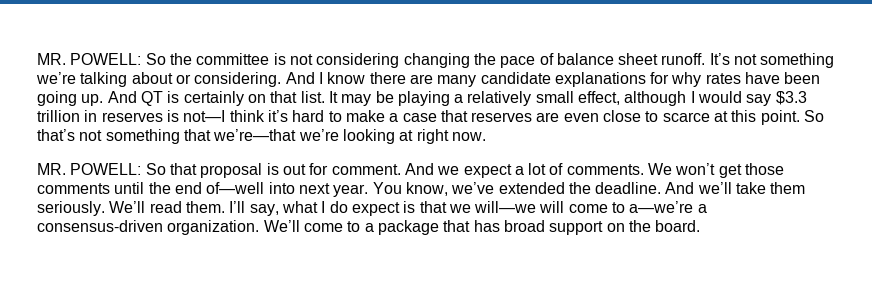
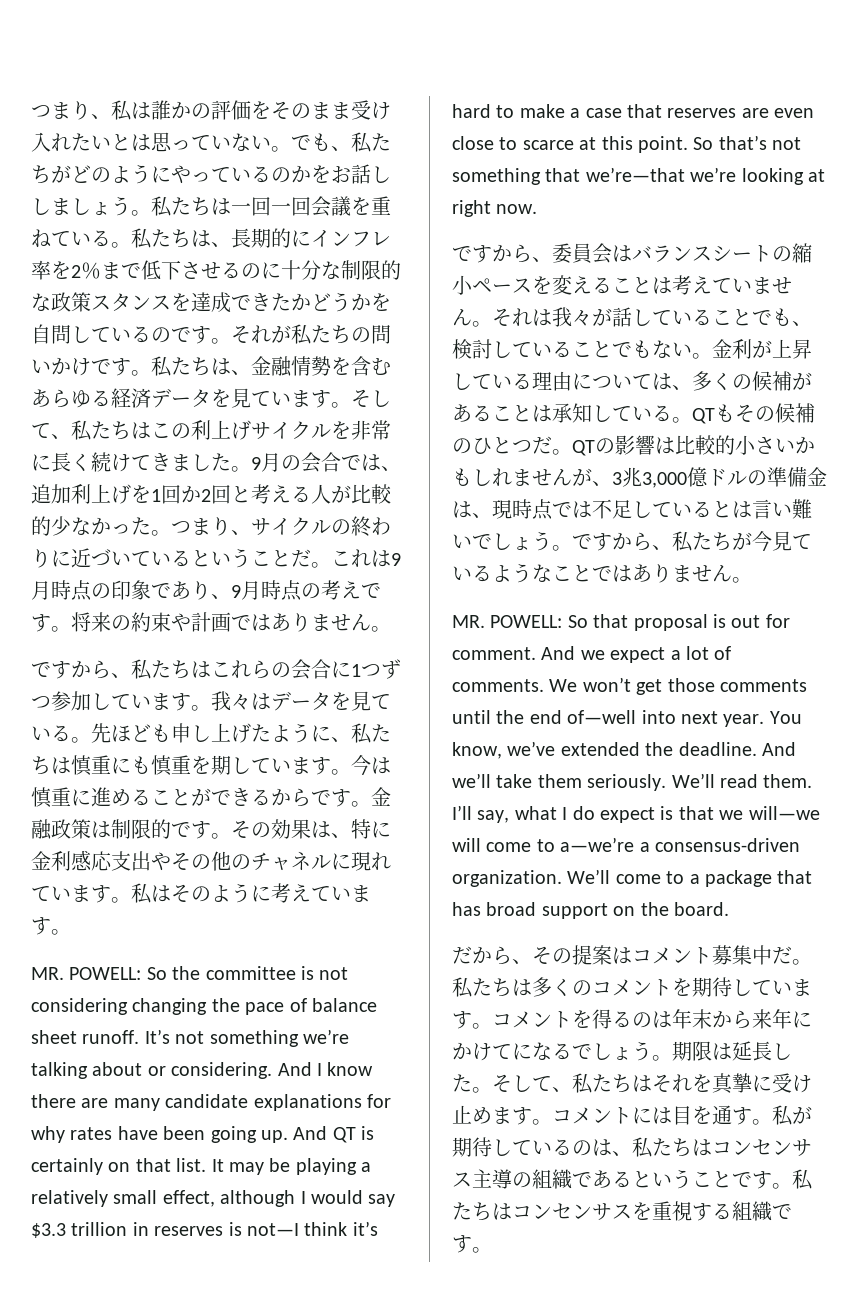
+ つまり、私は誰かの評価をそのまま受け入れたいとは思っていない。でも、私たちがどのようにやっているのかをお話ししましょう。私たちは一回一回会議を重ねている。私たちは、長期的にインフレ率を2％まで低下させるのに十分な制限的な政策スタンスを達成できたかどうかを自問しているのです。それが私たちの問いかけです。私たちは、金融情勢を含むあらゆる経済データを見ています。そして、私たちはこの利上げサイクルを非常に長く続けてきました。9月の会合では、追加利上げを1回か2回と考える人が比較的少なかった。つまり、サイクルの終わりに近づいているということだ。これは9月時点の印象であり、9月時点の考えです。将来の約束や計画ではありません。
+ ですから、私たちはこれらの会合に1つずつ参加しています。我々はデータを見ている。先ほども申し上げたように、私たちは慎重にも慎重を期しています。今は慎重に進めることができるからです。金融政策は制限的です。その効果は、特に金利感応支出やその他のチャネルに現れています。私はそのように考えています。
+ ですから、委員会はバランスシートの縮小ペースを変えることは考えていません。それは我々が話していることでも、検討していることでもない。金利が上昇している理由については、多くの候補があることは承知している。QTもその候補のひとつだ。QTの影響は比較的小さいかもしれませんが、3兆3,000億ドルの準備金は、現時点では不足しているとは言い難いでしょう。ですから、私たちが今見ているようなことではありません。
+ だから、その提案はコメント募集中だ。私たちは多くのコメントを期待しています。コメントを得るのは年末から来年にかけてになるでしょう。期限は延長した。そして、私たちはそれを真摯に受け止めます。コメントには目を通す。私が期待しているのは、私たちはコンセンサス主導の組織であるということです。私たちはコンセンサスを重視する組織です。

